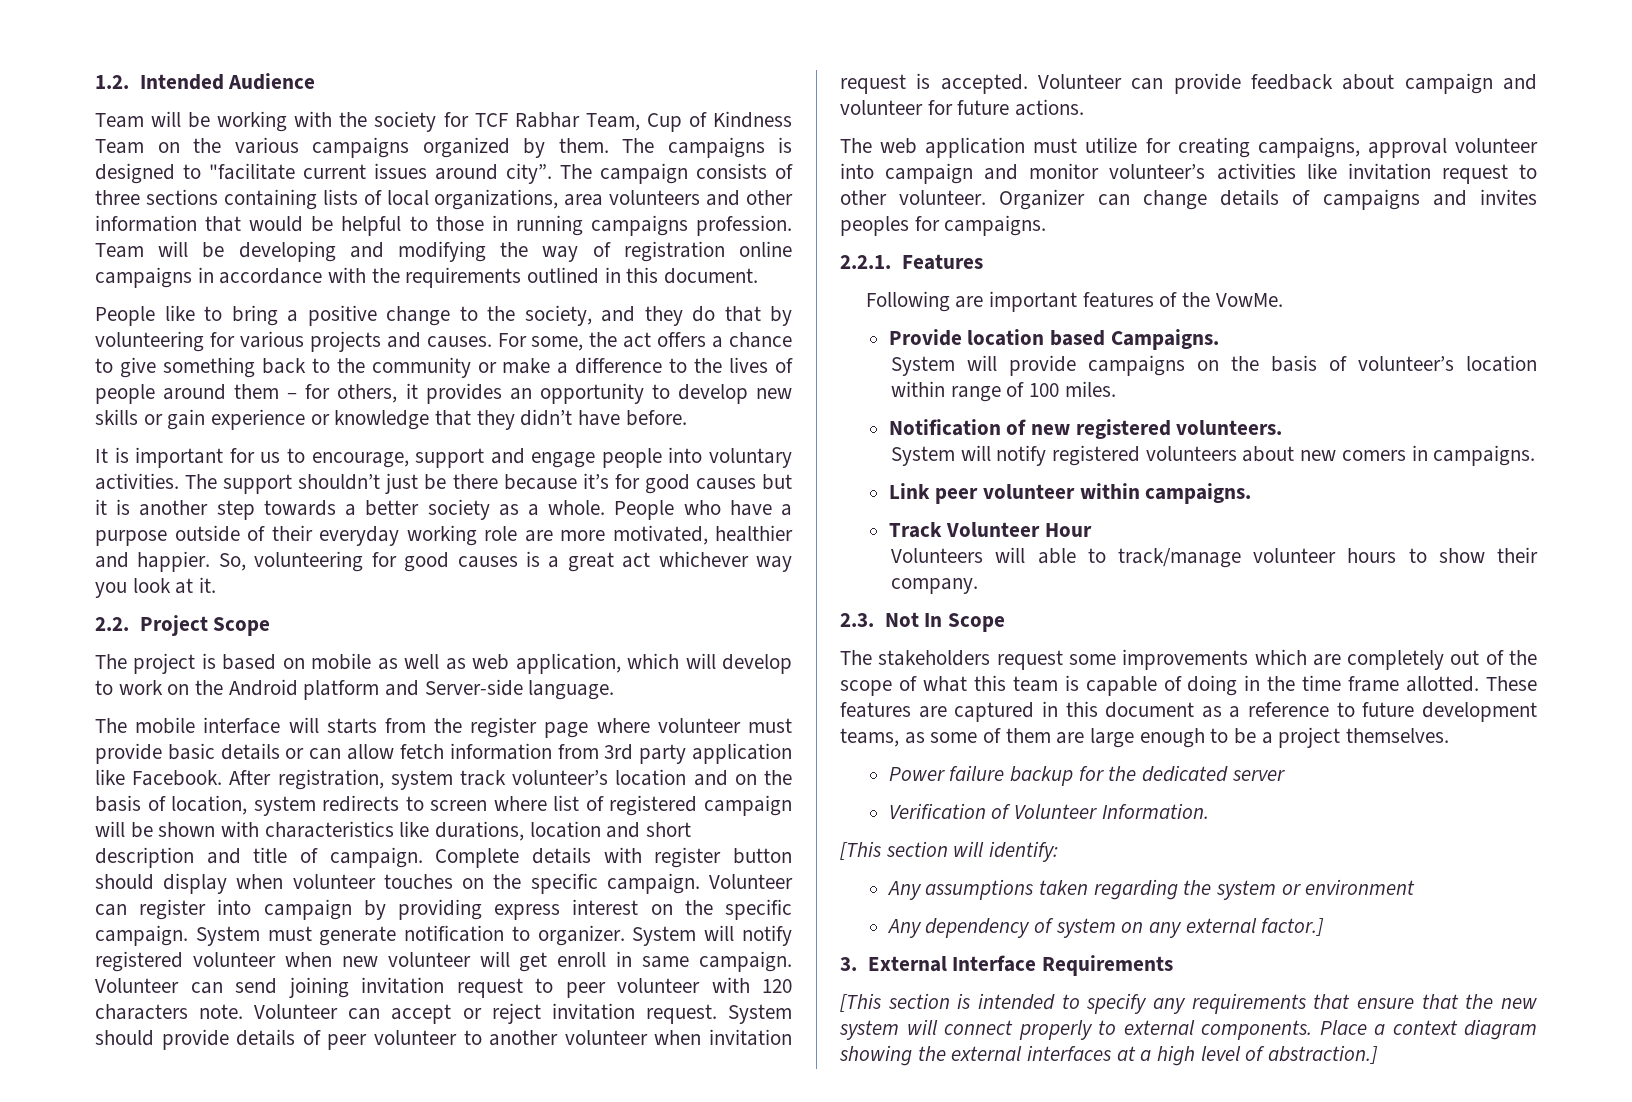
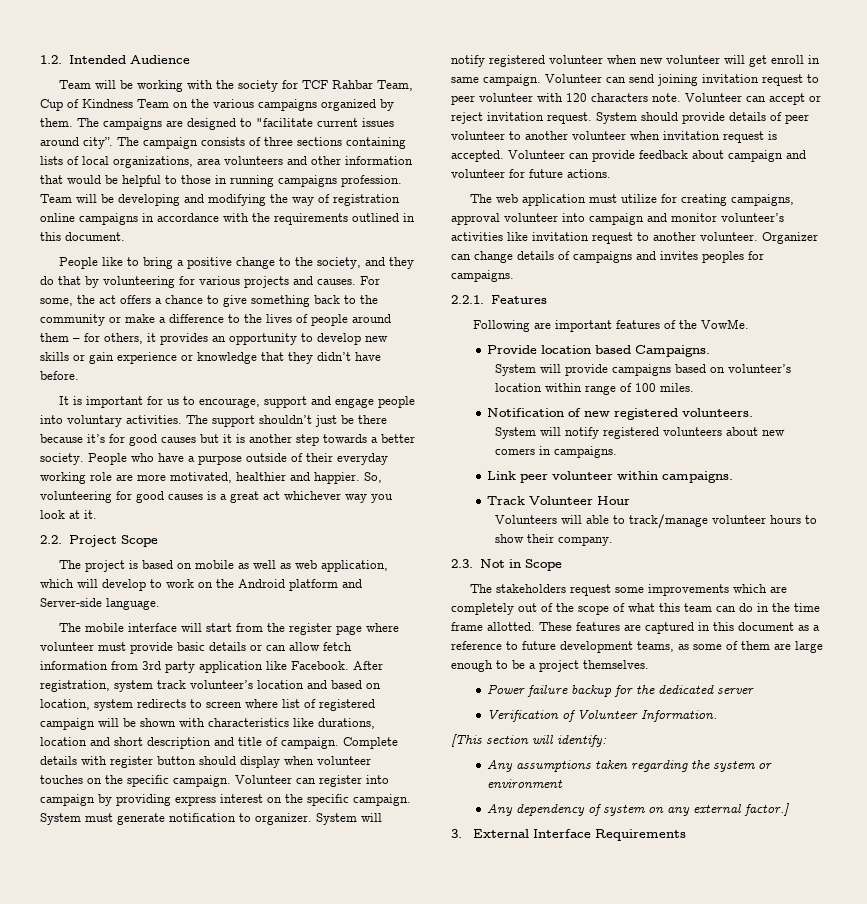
- Team will be working with the society for TCF Rabhar Team, Cup of Kindness Team on the various campaigns organized by them.
+ Team will be working with the society for TCF Rahbar Team, Cup of Kindness Team on the various campaigns organized by them.
- The campaigns is designed to "facilitate current issues around city”.
+ The campaigns are designed to "facilitate current issues around city”.
- The support shouldn’t just be there because it’s for good causes but it is another step towards a better society as a whole.
+ The support shouldn’t just be there because it’s for good causes but it is another step towards a better society.
- The mobile interface will starts from the register page where volunteer must provide basic details or can allow fetch information from 3rd party application like Facebook.
+ The mobile interface will start from the register page where volunteer must provide basic details or can allow fetch information from 3rd party application like Facebook.
- After registration, system track volunteer’s location and on the basis of location, system redirects to screen where list of registered campaign will be shown with characteristics like durations, location and short description and title of campaign.
+ After registration, system track volunteer’s location and based on location, system redirects to screen where list of registered campaign will be shown with characteristics like durations, location and short description and title of campaign.
- The web application must utilize for creating campaigns, approval volunteer into campaign and monitor volunteer’s activities like invitation request to other volunteer.
+ The web application must utilize for creating campaigns, approval volunteer into campaign and monitor volunteer’s activities like invitation request to another volunteer.
- System will provide campaigns on the basis of volunteer’s location within range of 100 miles.
+ System will provide campaigns based on volunteer’s location within range of 100 miles.
- 2.3. Not In Scope
+ 2.3. Not in Scope
- The stakeholders request some improvements which are completely out of the scope of what this team is capable of doing in the time frame allotted.
+ The stakeholders request some improvements which are completely out of the scope of what this team can do in the time frame allotted.
- [This section is intended to specify any requirements that ensure that the new system will connect properly to external components. Place a context diagram showing the external interfaces at a high level of abstraction.]

